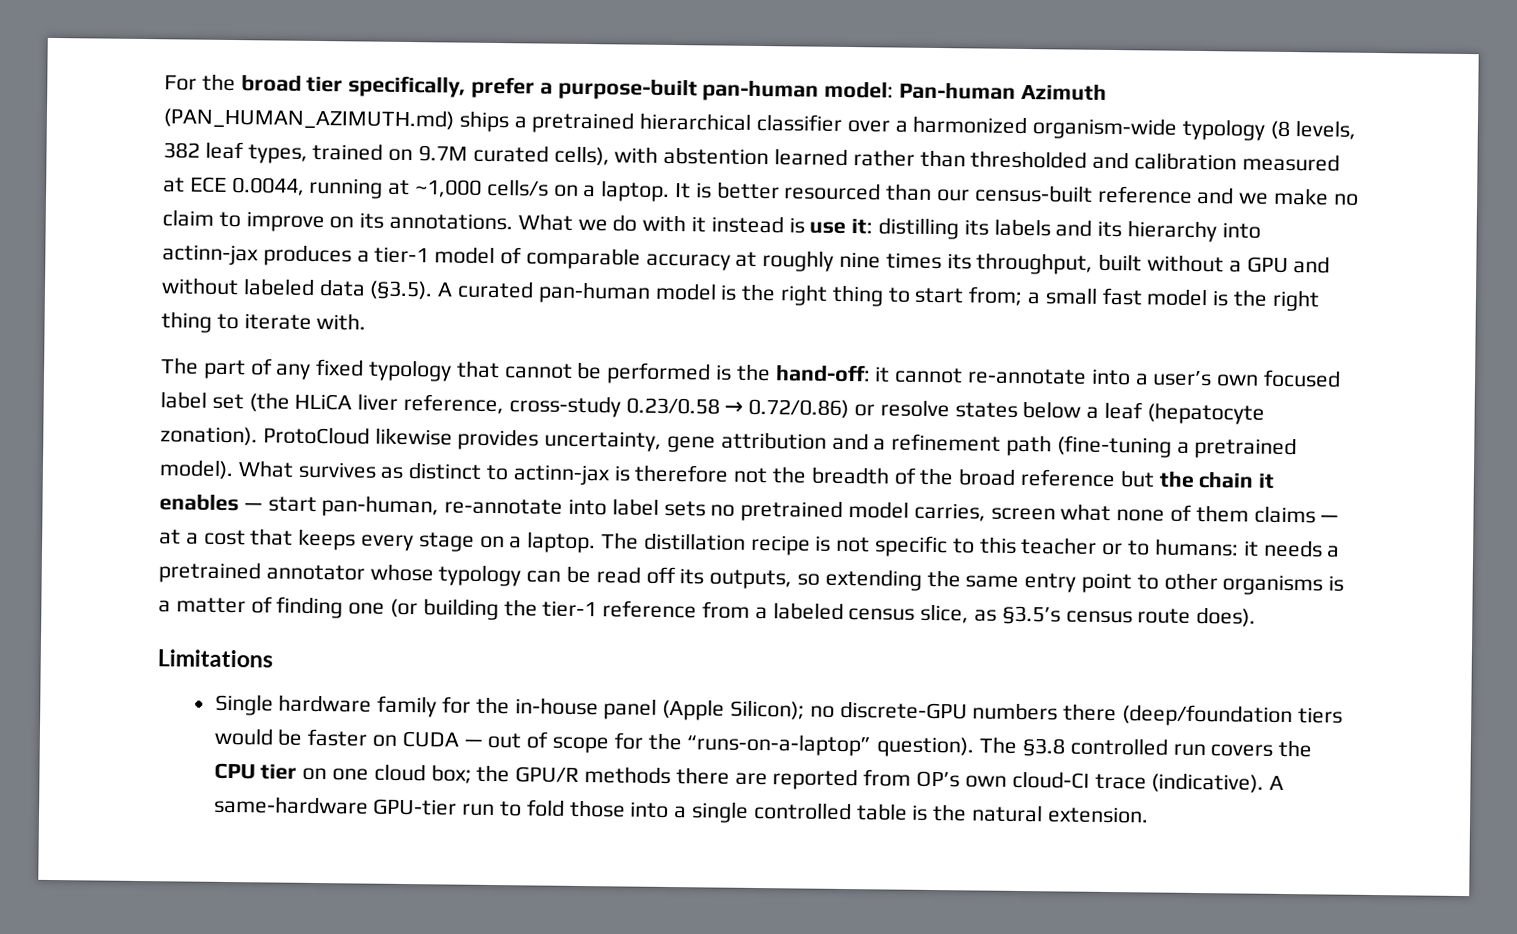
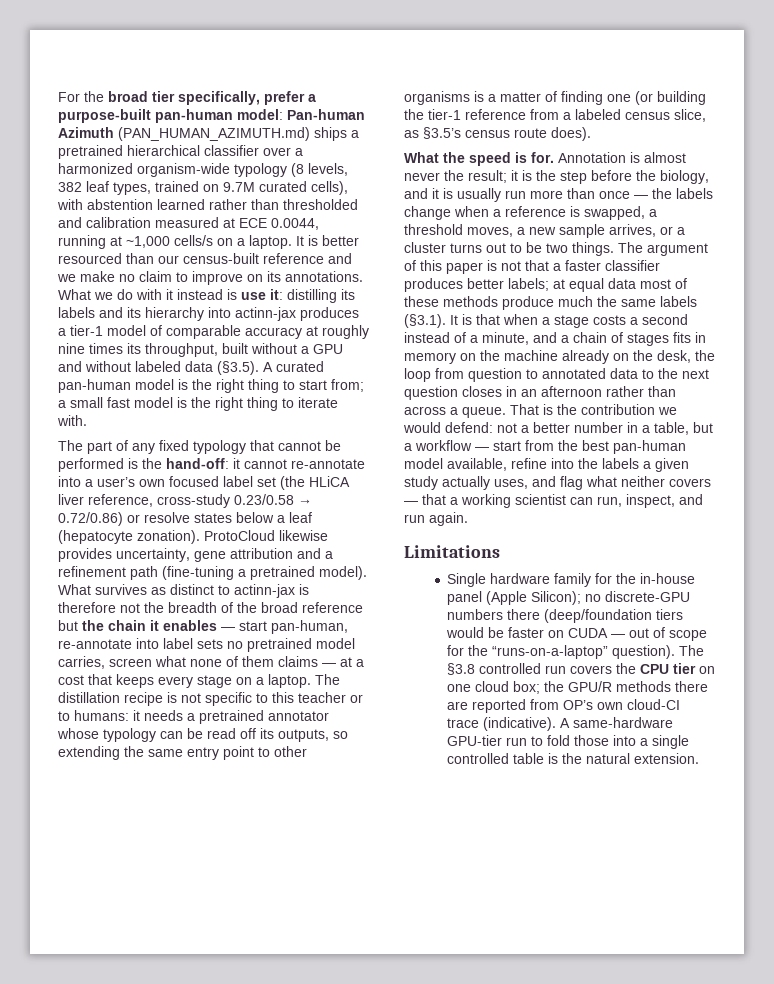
+ What the speed is for. Annotation is almost never the result; it is the step before the biology, and it is usually run more than once — the labels change when a reference is swapped, a threshold moves, a new sample arrives, or a cluster turns out to be two things. The argument of this paper is not that a faster classifier produces better labels; at equal data most of these methods produce much the same labels (§3.1). It is that when a stage costs a second instead of a minute, and a chain of stages fits in memory on the machine already on the desk, the loop from question to annotated data to the next question closes in an afternoon rather than across a queue. That is the contribution we would defend: not a better number in a table, but a workflow — start from the best pan-human model available, refine into the labels a given study actually uses, and flag what neither covers — that a working scientist can run, inspect, and run again.

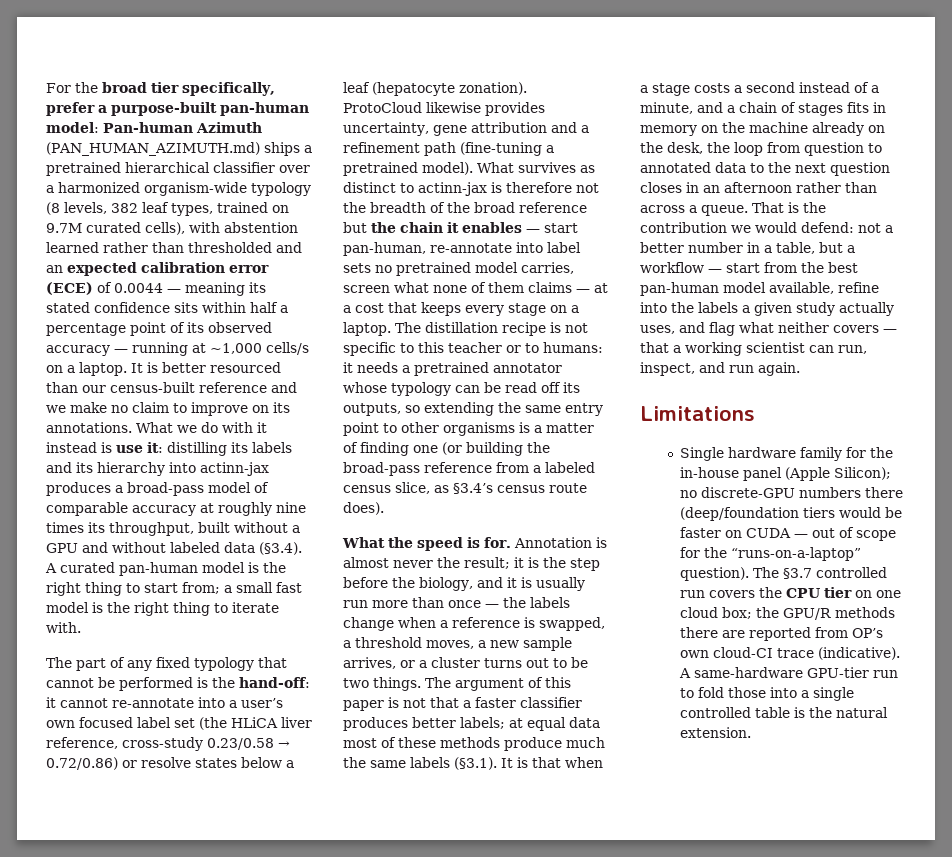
- For the broad tier specifically, prefer a purpose-built pan-human model: Pan-human Azimuth (PAN_HUMAN_AZIMUTH.md) ships a pretrained hierarchical classifier over a harmonized organism-wide typology (8 levels, 382 leaf types, trained on 9.7M curated cells), with abstention learned rather than thresholded and calibration measured at ECE 0.0044, running at ~1,000 cells/s on a laptop.
+ For the broad tier specifically, prefer a purpose-built pan-human model: Pan-human Azimuth (PAN_HUMAN_AZIMUTH.md) ships a pretrained hierarchical classifier over a harmonized organism-wide typology (8 levels, 382 leaf types, trained on 9.7M curated cells), with abstention learned rather than thresholded and an expected calibration error (ECE) of 0.0044 — meaning its stated confidence sits within half a percentage point of its observed accuracy — running at ~1,000 cells/s on a laptop.
- What we do with it instead is use it: distilling its labels and its hierarchy into actinn-jax produces a tier-1 model of comparable accuracy at roughly nine times its throughput, built without a GPU and without labeled data (§3.5). A curated pan-human model is the right thing to start from; a small fast model is the right thing to iterate with.
+ What we do with it instead is use it: distilling its labels and its hierarchy into actinn-jax produces a broad-pass model of comparable accuracy at roughly nine times its throughput, built without a GPU and without labeled data (§3.4). A curated pan-human model is the right thing to start from; a small fast model is the right thing to iterate with.
- The distillation recipe is not specific to this teacher or to humans: it needs a pretrained annotator whose typology can be read off its outputs, so extending the same entry point to other organisms is a matter of finding one (or building the tier-1 reference from a labeled census slice, as §3.5’s census route does).
+ The distillation recipe is not specific to this teacher or to humans: it needs a pretrained annotator whose typology can be read off its outputs, so extending the same entry point to other organisms is a matter of finding one (or building the broad-pass reference from a labeled census slice, as §3.4’s census route does).
- The §3.8 controlled run covers the CPU tier on one cloud box; the GPU/R methods there are reported from OP’s own cloud-CI trace (indicative).
+ The §3.7 controlled run covers the CPU tier on one cloud box; the GPU/R methods there are reported from OP’s own cloud-CI trace (indicative).

